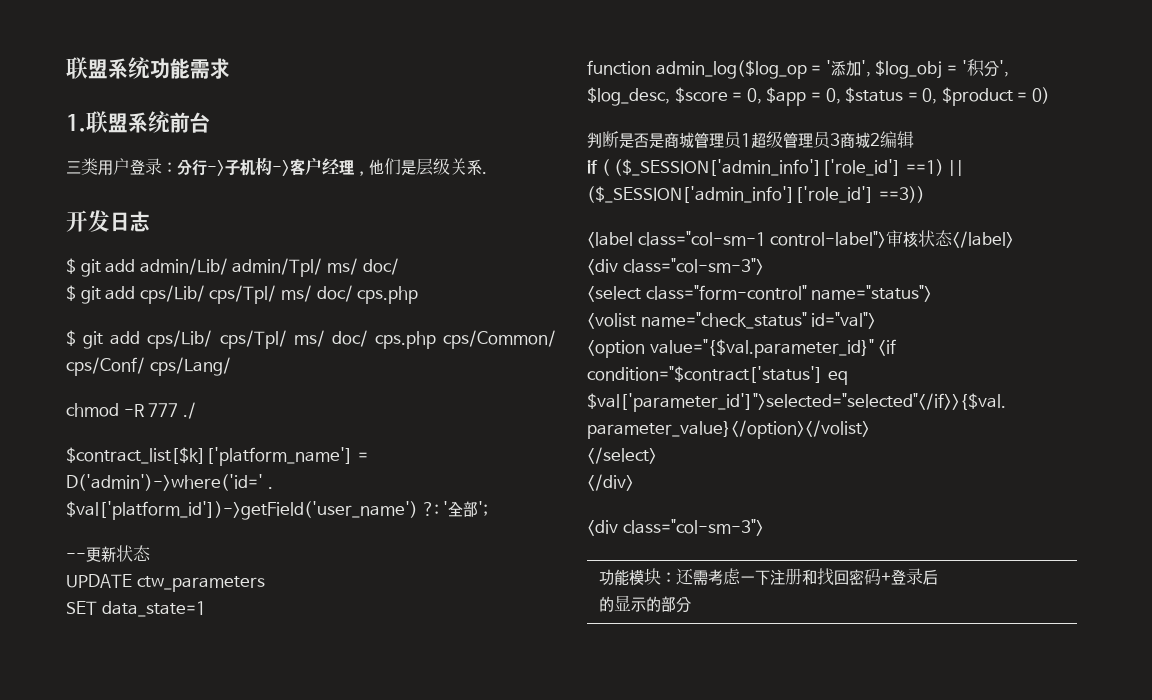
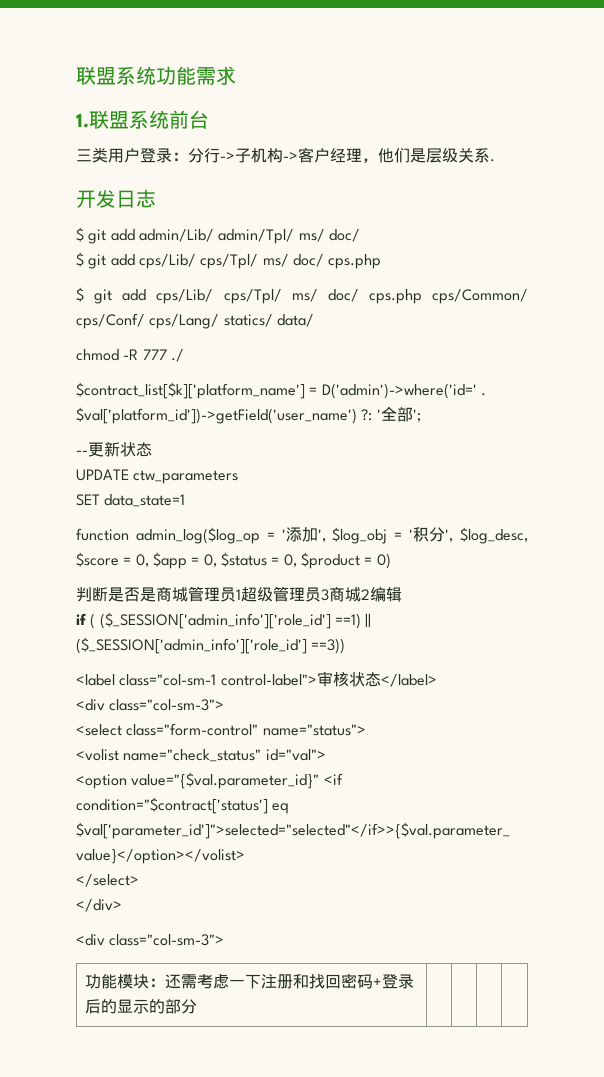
- $ git add cps/Lib/ cps/Tpl/ ms/ doc/ cps.php cps/Common/ cps/Conf/ cps/Lang/
+ $ git add cps/Lib/ cps/Tpl/ ms/ doc/ cps.php cps/Common/ cps/Conf/ cps/Lang/ statics/ data/

